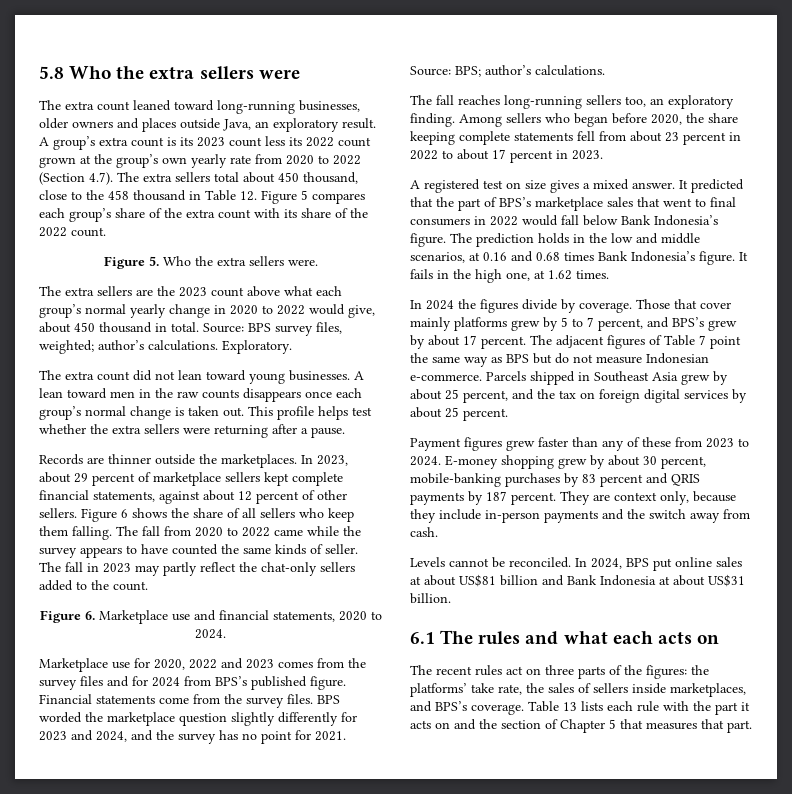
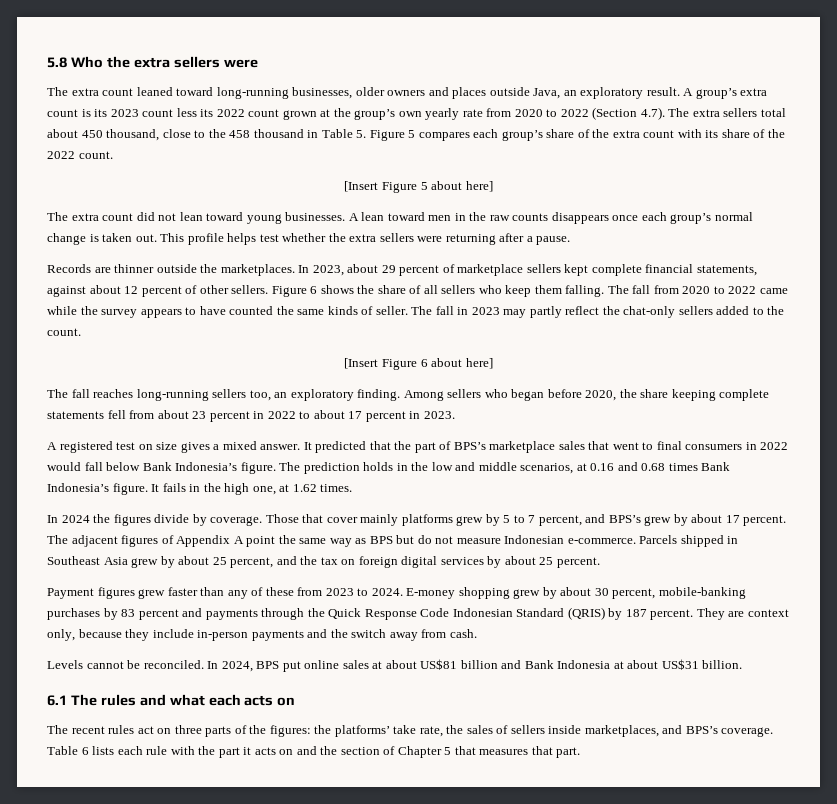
- A group’s extra count is its 2023 count less its 2022 count grown at the group’s own yearly rate from 2020 to 2022 (Section 4.7). The extra sellers total about 450 thousand, close to the 458 thousand in Table 12. Figure 5 compares each group’s share of the extra count with its share of the 2022 count.
+ A group’s extra count is its 2023 count less its 2022 count grown at the group’s own yearly rate from 2020 to 2022 (Section 4.7). The extra sellers total about 450 thousand, close to the 458 thousand in Table 5. Figure 5 compares each group’s share of the extra count with its share of the 2022 count.
- Figure 5. Who the extra sellers were.
- The extra sellers are the 2023 count above what each group’s normal yearly change in 2020 to 2022 would give, about 450 thousand in total. Source: BPS survey files, weighted; author’s calculations. Exploratory.
+ [Insert Figure 5 about here]
- Figure 6. Marketplace use and financial statements, 2020 to 2024.
- Marketplace use for 2020, 2022 and 2023 comes from the survey files and for 2024 from BPS’s published figure. Financial statements come from the survey files. BPS worded the marketplace question slightly differently for 2023 and 2024, and the survey has no point for 2021. Source: BPS; author’s calculations.
+ [Insert Figure 6 about here]
- The adjacent figures of Table 7 point the same way as BPS but do not measure Indonesian e-commerce.
+ The adjacent figures of Appendix A point the same way as BPS but do not measure Indonesian e-commerce.
- E-money shopping grew by about 30 percent, mobile-banking purchases by 83 percent and QRIS payments by 187 percent.
+ E-money shopping grew by about 30 percent, mobile-banking purchases by 83 percent and payments through the Quick Response Code Indonesian Standard (QRIS) by 187 percent.
- Table 13 lists each rule with the part it acts on and the section of Chapter 5 that measures that part.
+ Table 6 lists each rule with the part it acts on and the section of Chapter 5 that measures that part.

